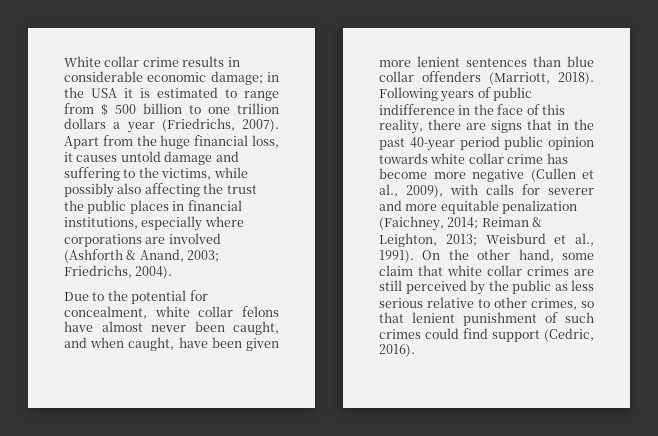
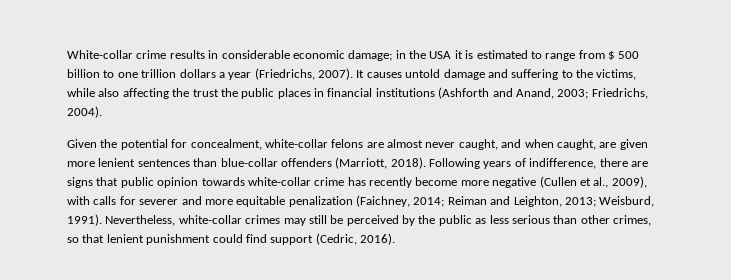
- White collar crime results in considerable economic damage; in the USA it is estimated to range from $ 500 billion to one trillion dollars a year (Friedrichs, 2007).
+ White-collar crime results in considerable economic damage; in the USA it is estimated to range from $ 500 billion to one trillion dollars a year (Friedrichs, 2007).
- Apart from the huge financial loss, it causes untold damage and suffering to the victims, while possibly also affecting the trust the public places in financial institutions, especially where corporations are involved (Ashforth & Anand, 2003; Friedrichs, 2004).
+ It causes untold damage and suffering to the victims, while also affecting the trust the public places in financial institutions (Ashforth and Anand, 2003; Friedrichs, 2004).
- Due to the potential for concealment, white collar felons have almost never been caught, and when caught, have been given more lenient sentences than blue collar offenders (Marriott, 2018).
+ Given the potential for concealment, white-collar felons are almost never caught, and when caught, are given more lenient sentences than blue-collar offenders (Marriott, 2018).
- Following years of public indifference in the face of this reality, there are signs that in the past 40-year period public opinion towards white collar crime has become more negative (Cullen et al., 2009), with calls for severer and more equitable penalization (Faichney, 2014; Reiman & Leighton, 2013; Weisburd et al., 1991). On the other hand, some claim that white collar crimes are still perceived by the public as less serious relative to other crimes, so that lenient punishment of such crimes could find support (Cedric, 2016).
+ Following years of indifference, there are signs that public opinion towards white-collar crime has recently become more negative (Cullen et al., 2009), with calls for severer and more equitable penalization (Faichney, 2014; Reiman and Leighton, 2013; Weisburd, 1991). Nevertheless, white-collar crimes may still be perceived by the public as less serious than other crimes, so that lenient punishment could find support (Cedric, 2016).

